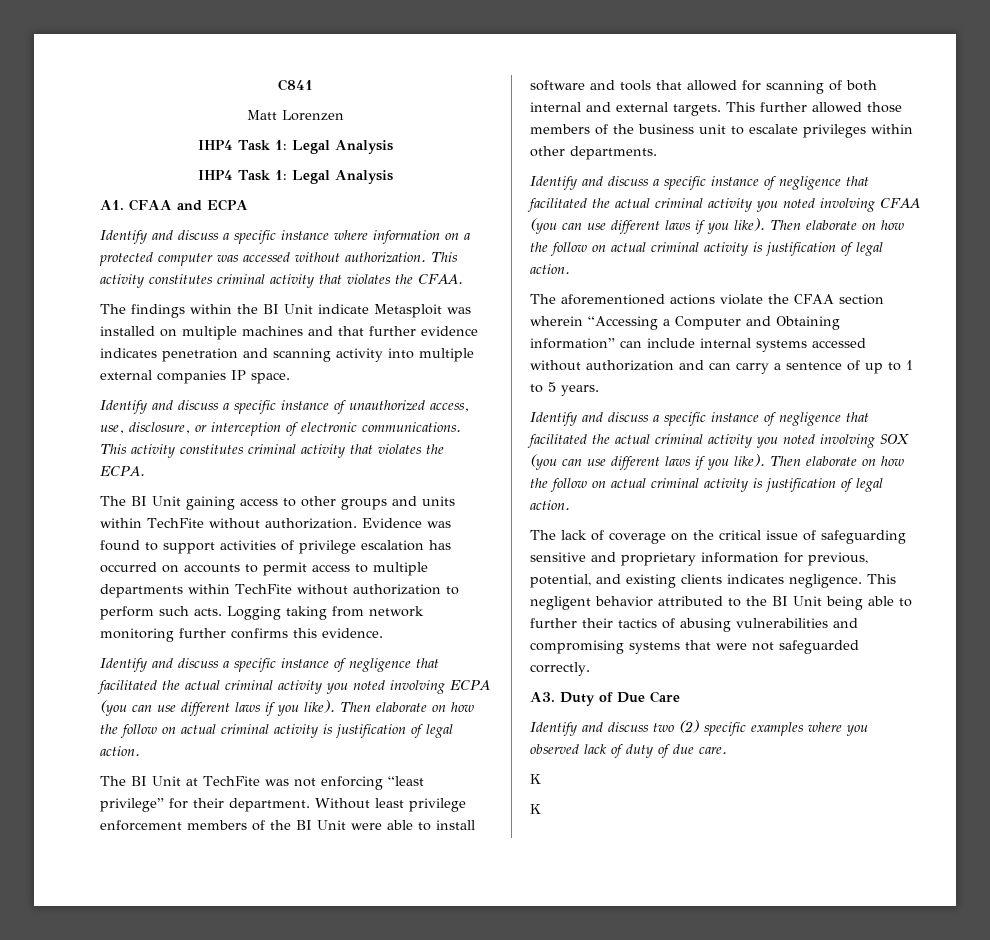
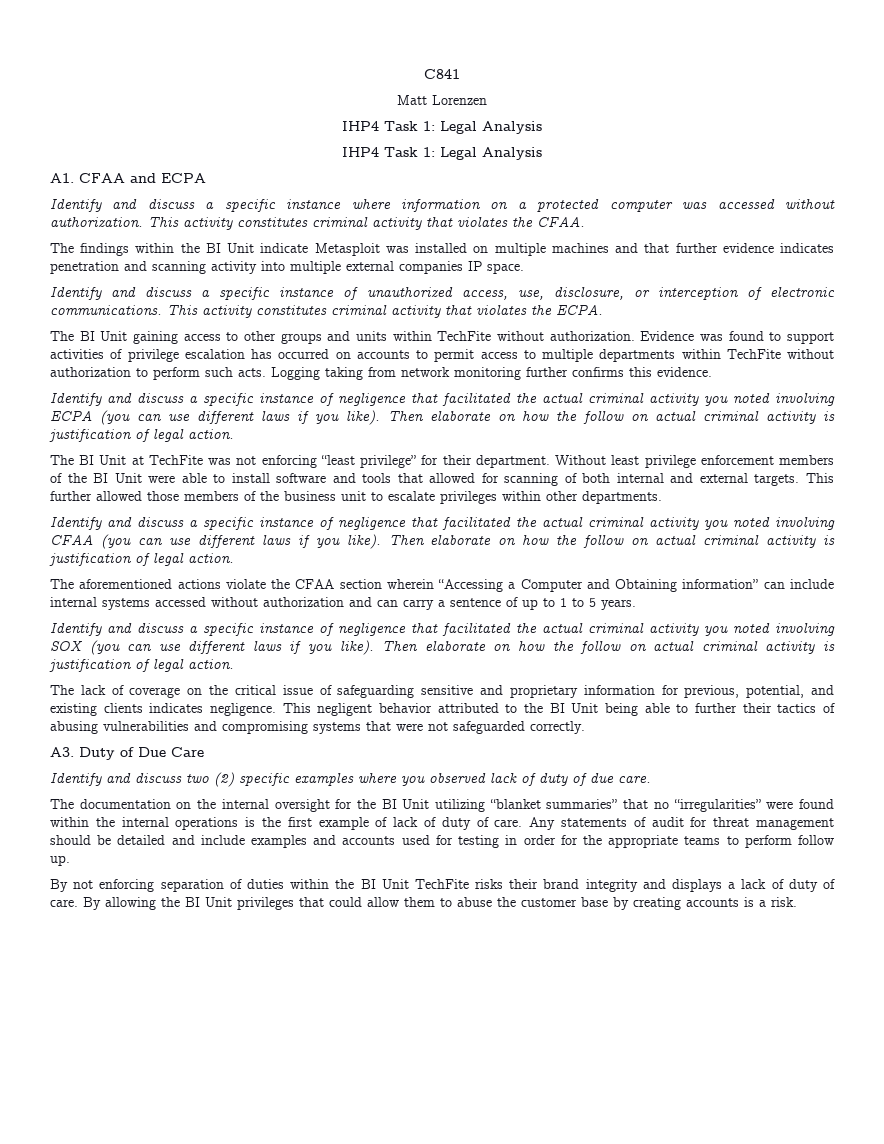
  Identify and discuss two (2) specific examples where you observed lack of duty of due care.
- K
- K
+ The documentation on the internal oversight for the BI Unit utilizing “blanket summaries” that no “irregularities” were found within the internal operations is the first example of lack of duty of care. Any statements of audit for threat management should be detailed and include examples and accounts used for testing in order for the appropriate teams to perform follow up.
+ By not enforcing separation of duties within the BI Unit TechFite risks their brand integrity and displays a lack of duty of care. By allowing the BI Unit privileges that could allow them to abuse the customer base by creating accounts is a risk.

